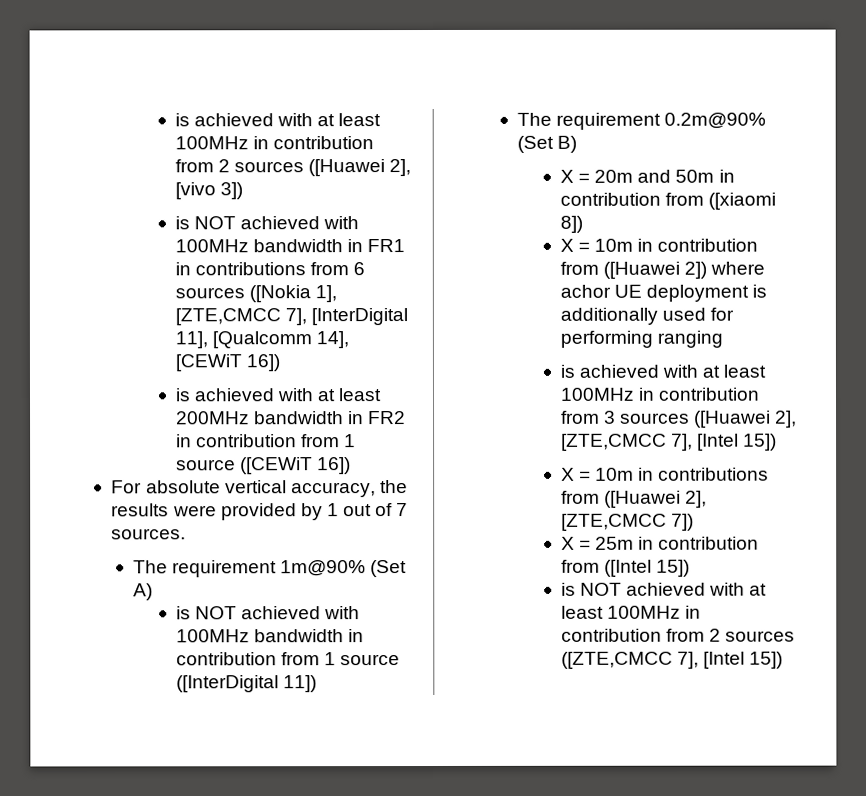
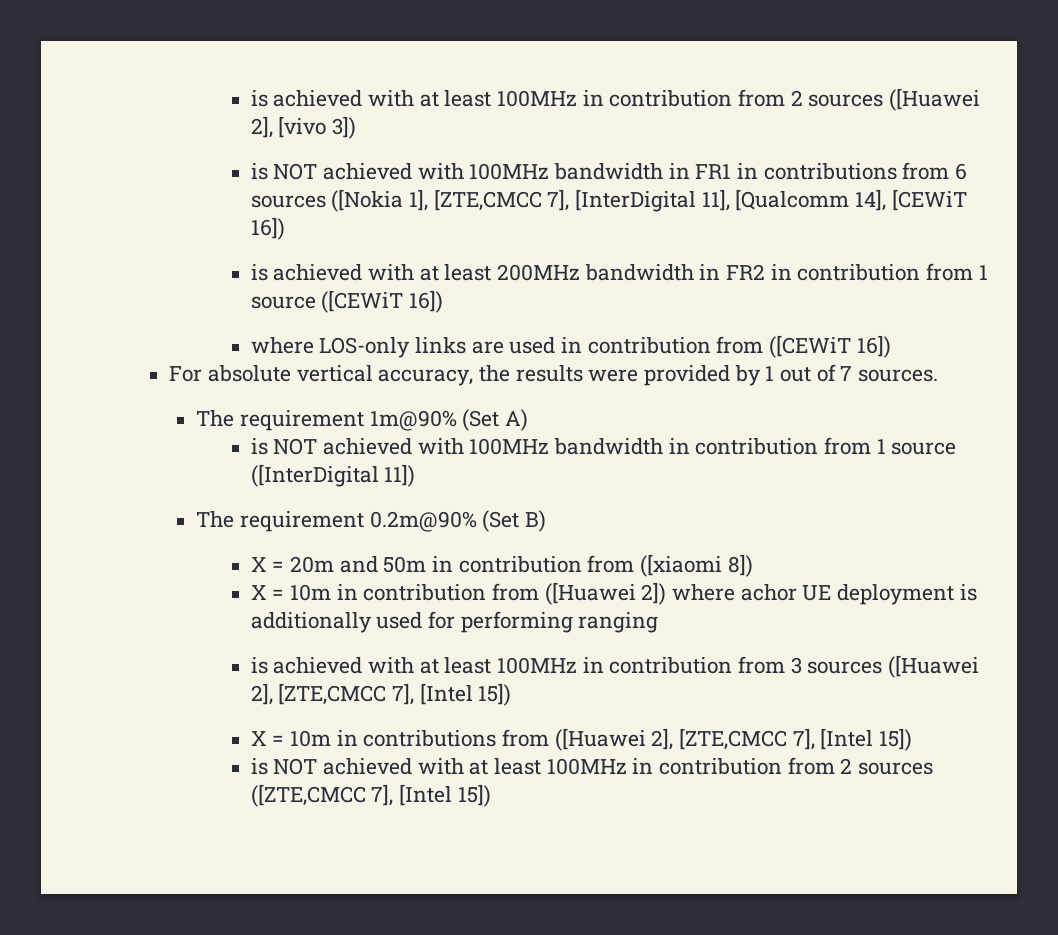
+ where LOS-only links are used in contribution from ([CEWiT 16])
- X = 10m in contributions from ([Huawei 2], [ZTE,CMCC 7])
- X = 25m in contribution from ([Intel 15])
+ X = 10m in contributions from ([Huawei 2], [ZTE,CMCC 7], [Intel 15])

